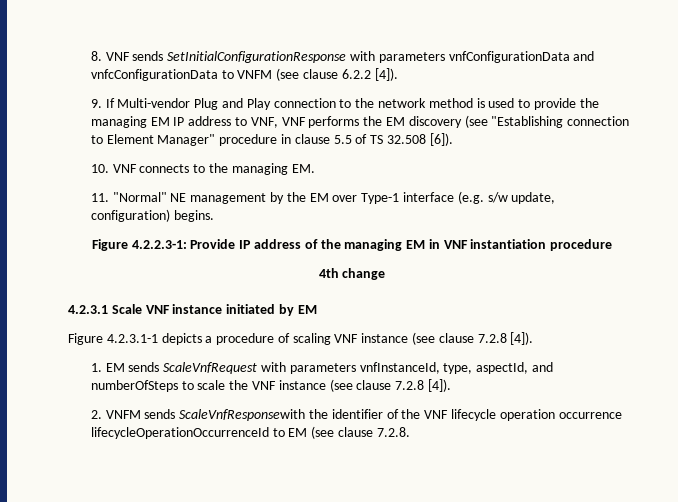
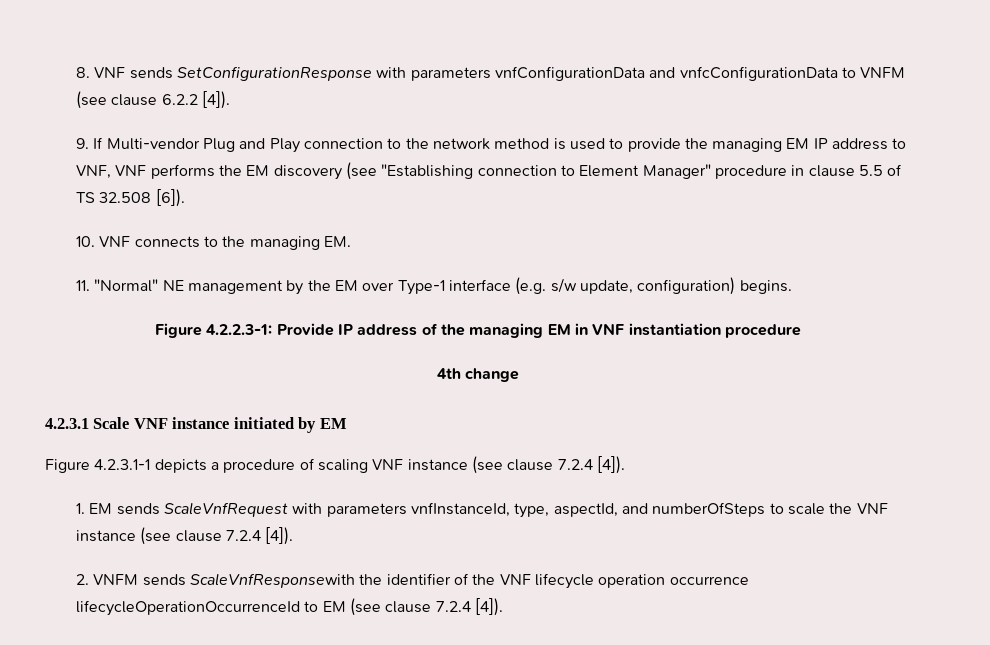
- 8. VNF sends SetInitialConfigurationResponse with parameters vnfConfigurationData and vnfcConfigurationData to VNFM (see clause 6.2.2 [4]).
+ 8. VNF sends SetConfigurationResponse with parameters vnfConfigurationData and vnfcConfigurationData to VNFM (see clause 6.2.2 [4]).
- Figure 4.2.3.1-1 depicts a procedure of scaling VNF instance (see clause 7.2.8 [4]).
+ Figure 4.2.3.1-1 depicts a procedure of scaling VNF instance (see clause 7.2.4 [4]).
- 1. EM sends ScaleVnfRequest with parameters vnfInstanceId, type, aspectId, and numberOfSteps to scale the VNF instance (see clause 7.2.8 [4]).
+ 1. EM sends ScaleVnfRequest with parameters vnfInstanceId, type, aspectId, and numberOfSteps to scale the VNF instance (see clause 7.2.4 [4]).
- 2. VNFM sends ScaleVnfResponsewith the identifier of the VNF lifecycle operation occurrence lifecycleOperationOccurrenceId to EM (see clause 7.2.8.
+ 2. VNFM sends ScaleVnfResponsewith the identifier of the VNF lifecycle operation occurrence lifecycleOperationOccurrenceId to EM (see clause 7.2.4 [4]).

